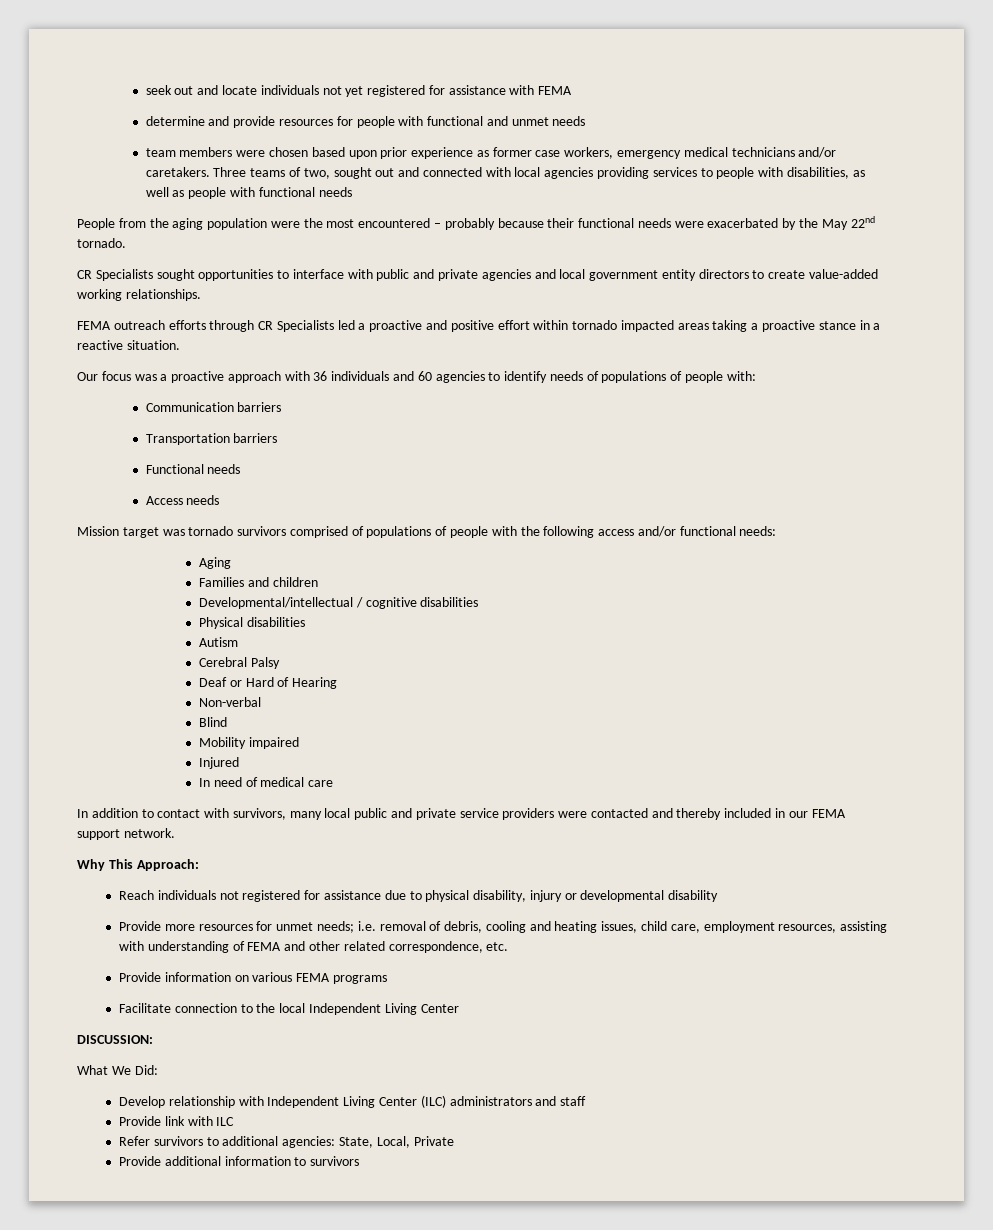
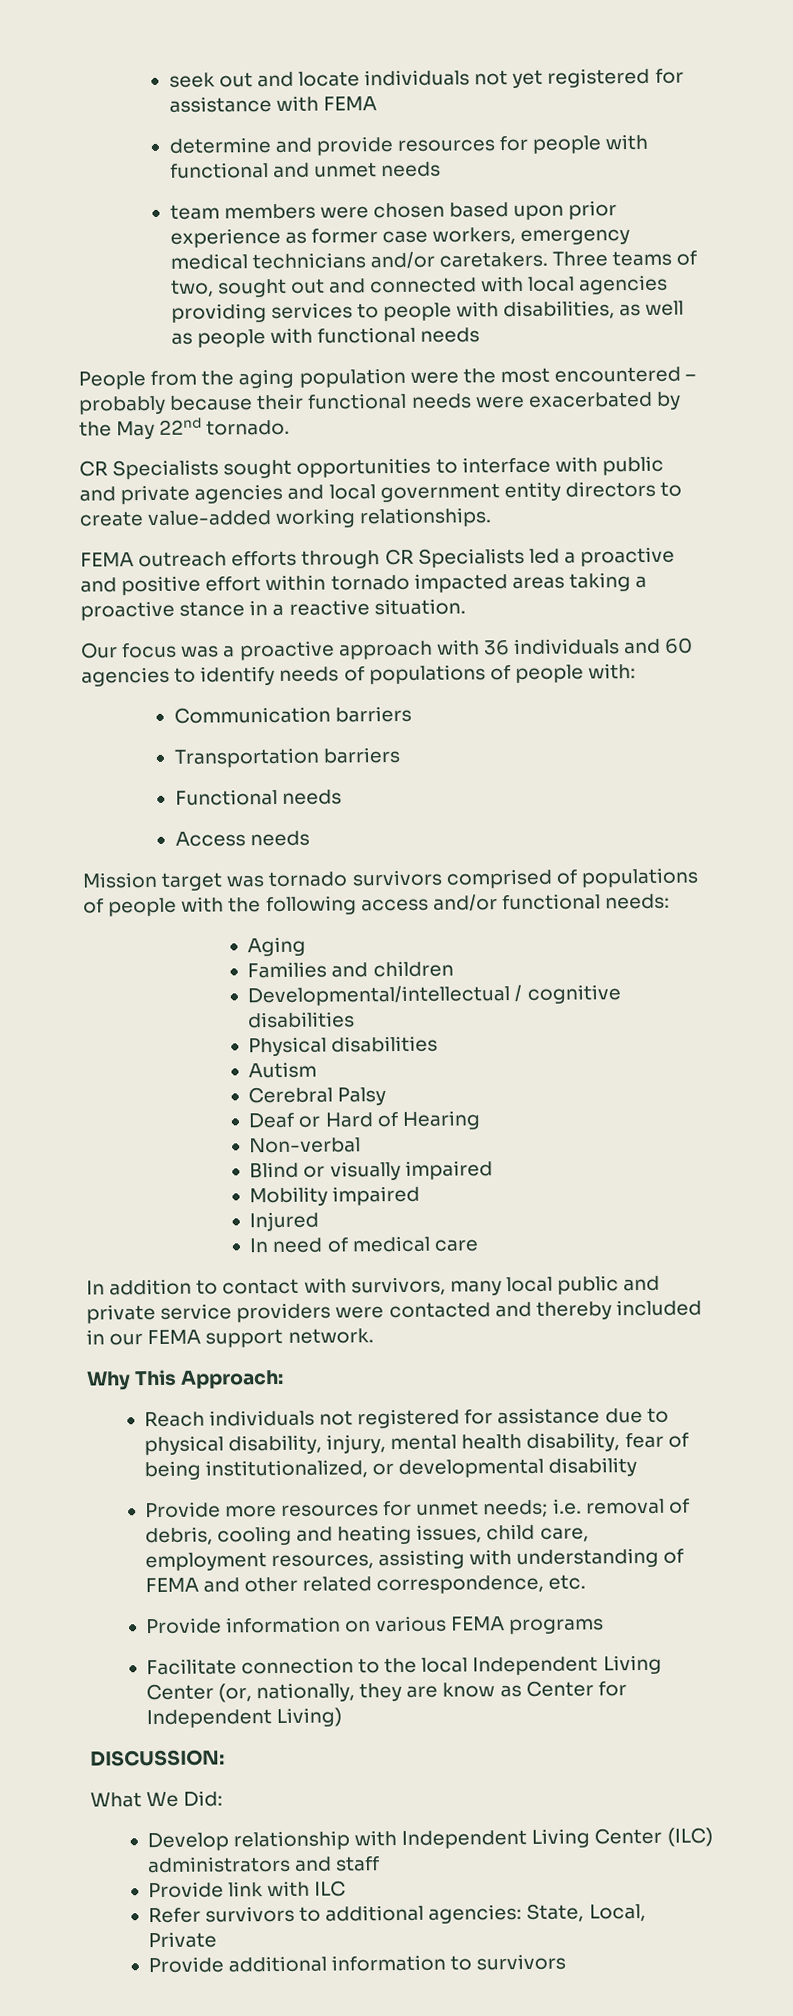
- Blind
+ Blind or visually impaired
- Reach individuals not registered for assistance due to physical disability, injury or developmental disability
+ Reach individuals not registered for assistance due to physical disability, injury, mental health disability, fear of being institutionalized, or developmental disability
- Facilitate connection to the local Independent Living Center
+ Facilitate connection to the local Independent Living Center (or, nationally, they are know as Center for Independent Living)

